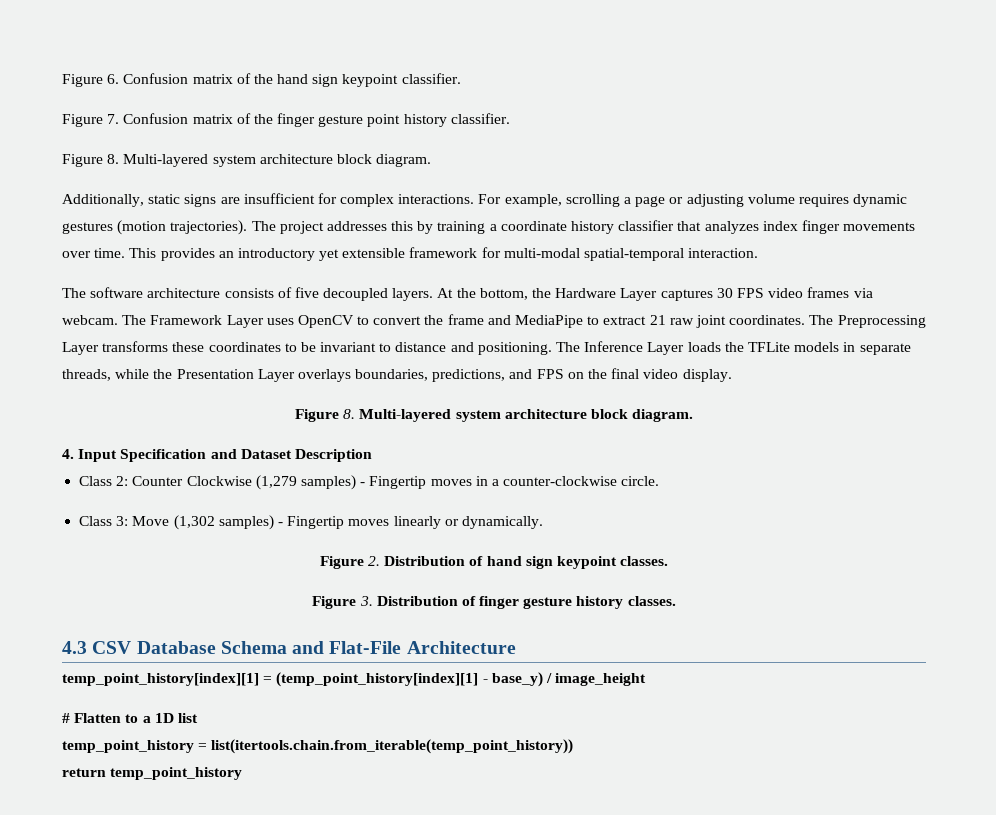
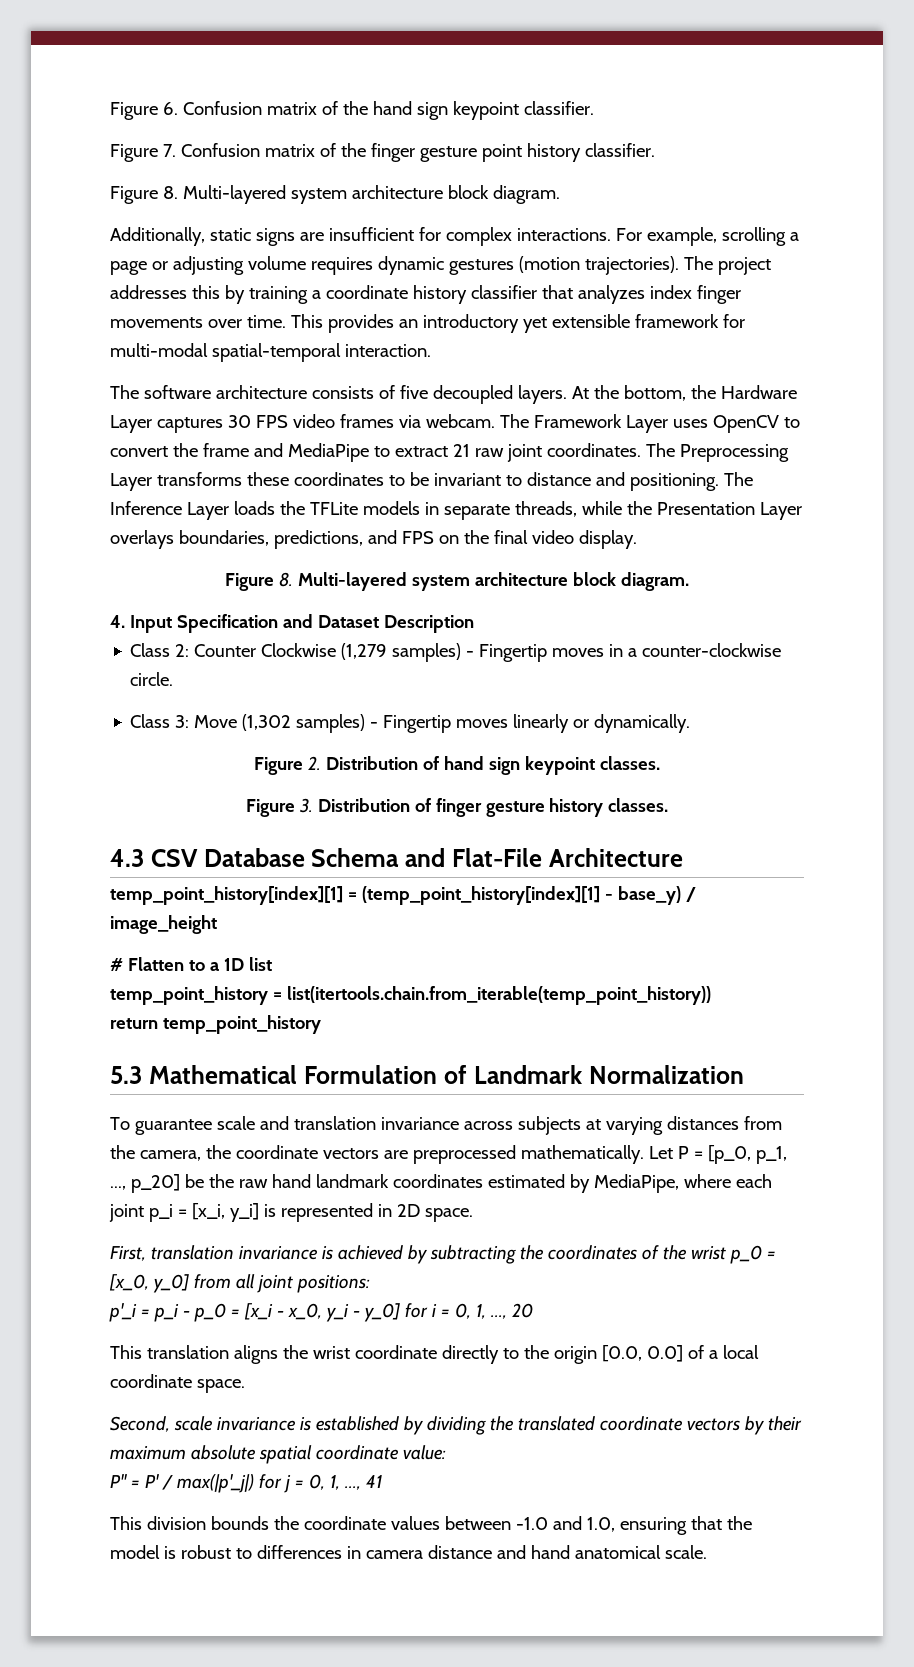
+ 5.3 Mathematical Formulation of Landmark Normalization
+ To guarantee scale and translation invariance across subjects at varying distances from the camera, the coordinate vectors are preprocessed mathematically. Let P = [p_0, p_1, ..., p_20] be the raw hand landmark coordinates estimated by MediaPipe, where each joint p_i = [x_i, y_i] is represented in 2D space.
+ First, translation invariance is achieved by subtracting the coordinates of the wrist p_0 = [x_0, y_0] from all joint positions:
+ p'_i = p_i - p_0 = [x_i - x_0, y_i - y_0] for i = 0, 1, ..., 20
+ This translation aligns the wrist coordinate directly to the origin [0.0, 0.0] of a local coordinate space.
+ Second, scale invariance is established by dividing the translated coordinate vectors by their maximum absolute spatial coordinate value:
+ P'' = P' / max(|p'_j|) for j = 0, 1, ..., 41
+ This division bounds the coordinate values between -1.0 and 1.0, ensuring that the model is robust to differences in camera distance and hand anatomical scale.

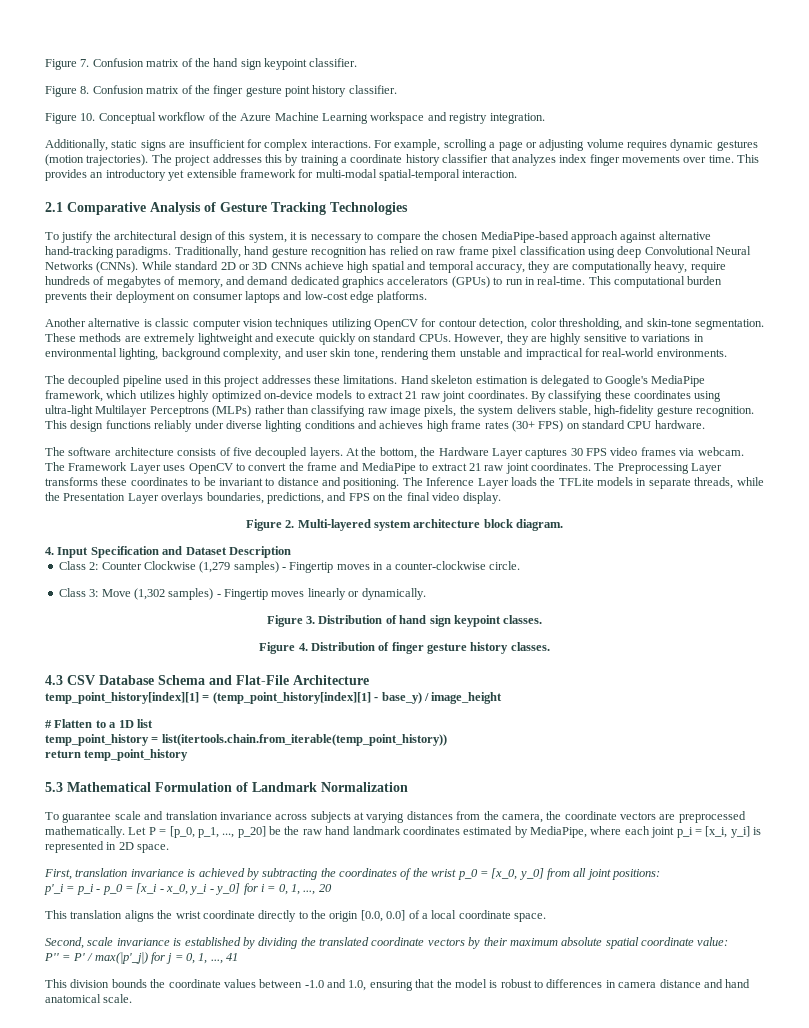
- Figure 6. Confusion matrix of the hand sign keypoint classifier.
+ Figure 7. Confusion matrix of the hand sign keypoint classifier.
- Figure 7. Confusion matrix of the finger gesture point history classifier.
- Figure 8. Multi-layered system architecture block diagram.
+ Figure 8. Confusion matrix of the finger gesture point history classifier.
+ Figure 10. Conceptual workflow of the Azure Machine Learning workspace and registry integration.
+ 2.1 Comparative Analysis of Gesture Tracking Technologies
+ To justify the architectural design of this system, it is necessary to compare the chosen MediaPipe-based approach against alternative hand-tracking paradigms. Traditionally, hand gesture recognition has relied on raw frame pixel classification using deep Convolutional Neural Networks (CNNs). While standard 2D or 3D CNNs achieve high spatial and temporal accuracy, they are computationally heavy, require hundreds of megabytes of memory, and demand dedicated graphics accelerators (GPUs) to run in real-time. This computational burden prevents their deployment on consumer laptops and low-cost edge platforms.
+ Another alternative is classic computer vision techniques utilizing OpenCV for contour detection, color thresholding, and skin-tone segmentation. These methods are extremely lightweight and execute quickly on standard CPUs. However, they are highly sensitive to variations in environmental lighting, background complexity, and user skin tone, rendering them unstable and impractical for real-world environments.
+ The decoupled pipeline used in this project addresses these limitations. Hand skeleton estimation is delegated to Google's MediaPipe framework, which utilizes highly optimized on-device models to extract 21 raw joint coordinates. By classifying these coordinates using ultra-light Multilayer Perceptrons (MLPs) rather than classifying raw image pixels, the system delivers stable, high-fidelity gesture recognition. This design functions reliably under diverse lighting conditions and achieves high frame rates (30+ FPS) on standard CPU hardware.
  The Inference Layer loads the TFLite models in separate threads, while the Presentation Layer overlays boundaries, predictions, and FPS on the final video display.
- Figure 8. Multi-layered system architecture block diagram.
+ Figure 2. Multi-layered system architecture block diagram.
- Figure 2. Distribution of hand sign keypoint classes.
+ Figure 3. Distribution of hand sign keypoint classes.
- Figure 3. Distribution of finger gesture history classes.
+ Figure 4. Distribution of finger gesture history classes.

